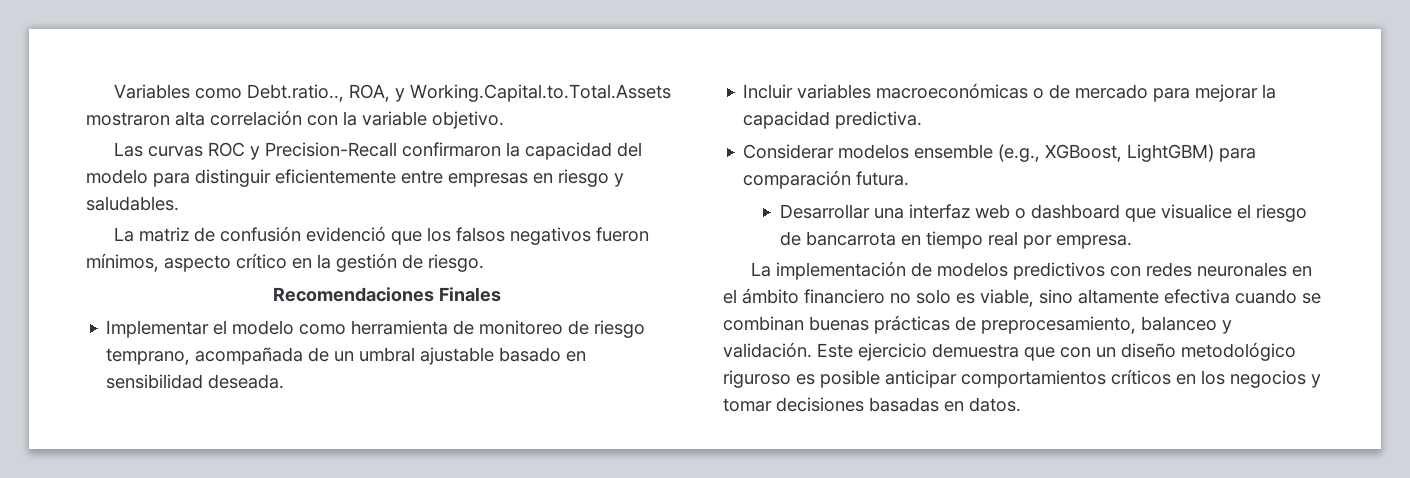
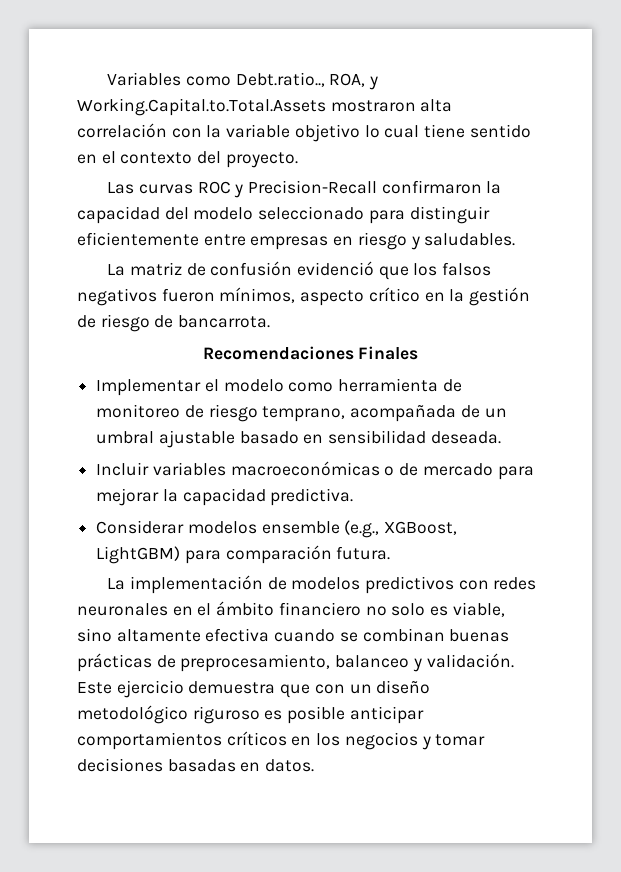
- Variables como Debt.ratio.., ROA, y Working.Capital.to.Total.Assets mostraron alta correlación con la variable objetivo.
+ Variables como Debt.ratio.., ROA, y Working.Capital.to.Total.Assets mostraron alta correlación con la variable objetivo lo cual tiene sentido en el contexto del proyecto.
- Las curvas ROC y Precision-Recall confirmaron la capacidad del modelo para distinguir eficientemente entre empresas en riesgo y saludables.
+ Las curvas ROC y Precision-Recall confirmaron la capacidad del modelo seleccionado para distinguir eficientemente entre empresas en riesgo y saludables.
- La matriz de confusión evidenció que los falsos negativos fueron mínimos, aspecto crítico en la gestión de riesgo.
+ La matriz de confusión evidenció que los falsos negativos fueron mínimos, aspecto crítico en la gestión de riesgo de bancarrota.
- Desarrollar una interfaz web o dashboard que visualice el riesgo de bancarrota en tiempo real por empresa.

